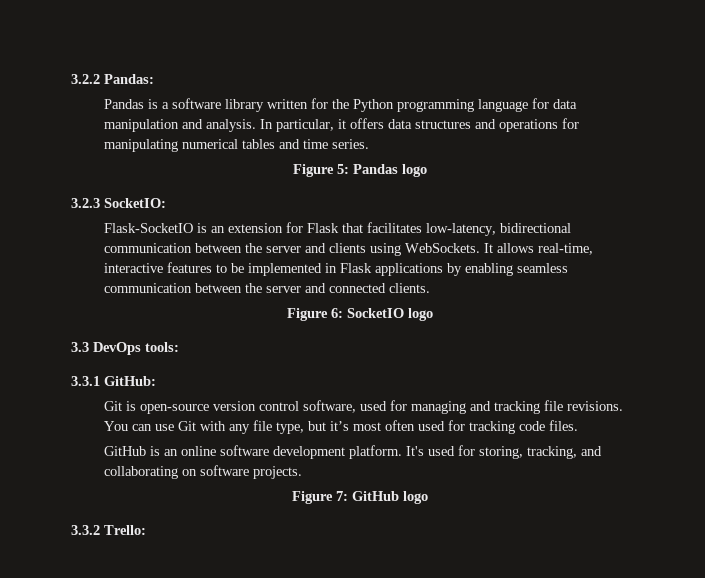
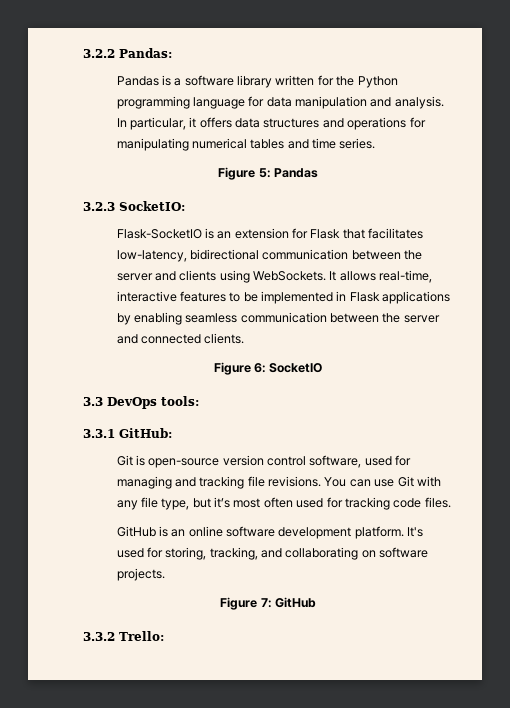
- Figure 5: Pandas logo
+ Figure 5: Pandas
- Figure 6: SocketIO logo
+ Figure 6: SocketIO
- Figure 7: GitHub logo
+ Figure 7: GitHub

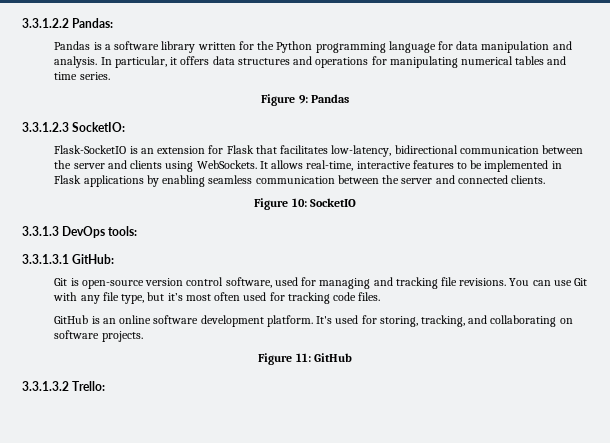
- 3.2.2 Pandas:
+ 3.3.1.2.2 Pandas:
- Figure 5: Pandas
+ Figure 9: Pandas
- 3.2.3 SocketIO:
+ 3.3.1.2.3 SocketIO:
- Figure 6: SocketIO
+ Figure 10: SocketIO
- 3.3 DevOps tools:
+ 3.3.1.3 DevOps tools:
- 3.3.1 GitHub:
+ 3.3.1.3.1 GitHub:
- Figure 7: GitHub
+ Figure 11: GitHub
- 3.3.2 Trello:
+ 3.3.1.3.2 Trello:

